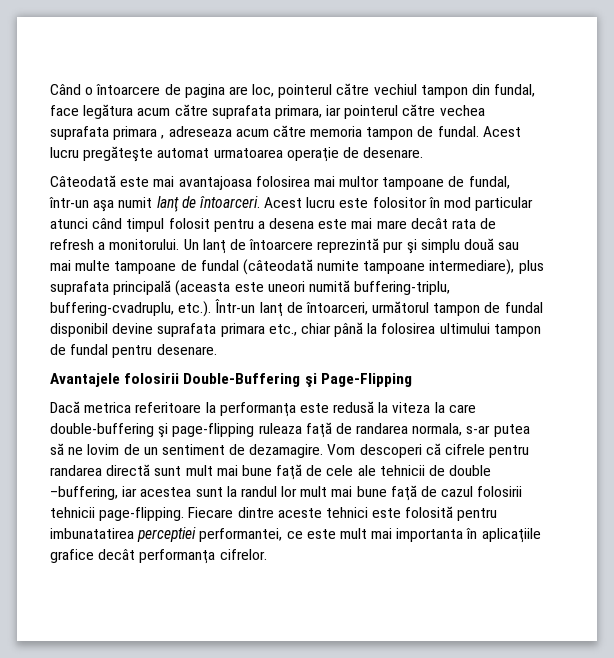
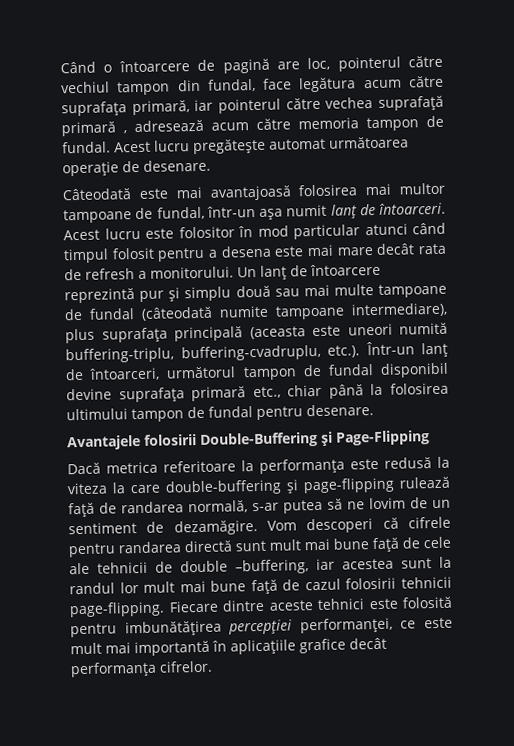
- Când o întoarcere de pagina are loc, pointerul către vechiul tampon din fundal, face legătura acum către suprafata primara, iar pointerul către vechea suprafata primara , adreseaza acum către memoria tampon de fundal.
+ Când o întoarcere de pagină are loc, pointerul către vechiul tampon din fundal, face legătura acum către suprafaţa primară, iar pointerul către vechea suprafaţă primară , adresează acum către memoria tampon de fundal.
- Acest lucru pregăteşte automat urmatoarea operaţie de desenare.
+ Acest lucru pregăteşte automat următoarea operaţie de desenare.
- Câteodată este mai avantajoasa folosirea mai multor tampoane de fundal, într-un aşa numit lanţ de întoarceri.
+ Câteodată este mai avantajoasă folosirea mai multor tampoane de fundal, într-un aşa numit lanţ de întoarceri.
- Un lanţ de întoarcere reprezintă pur şi simplu două sau mai multe tampoane de fundal (câteodată numite tampoane intermediare), plus suprafata principală (aceasta este uneori numită buffering-triplu, buffering-cvadruplu, etc.). Într-un lanţ de întoarceri, următorul tampon de fundal disponibil devine suprafata primara etc., chiar până la folosirea ultimului tampon de fundal pentru desenare.
+ Un lanţ de întoarcere reprezintă pur şi simplu două sau mai multe tampoane de fundal (câteodată numite tampoane intermediare), plus suprafaţa principală (aceasta este uneori numită buffering-triplu, buffering-cvadruplu, etc.). Într-un lanţ de întoarceri, următorul tampon de fundal disponibil devine suprafaţa primară etc., chiar până la folosirea ultimului tampon de fundal pentru desenare.
- Dacă metrica referitoare la performanţa este redusă la viteza la care double-buffering şi page-flipping ruleaza faţă de randarea normala, s-ar putea să ne lovim de un sentiment de dezamagire.
+ Dacă metrica referitoare la performanţa este redusă la viteza la care double-buffering şi page-flipping rulează faţă de randarea normală, s-ar putea să ne lovim de un sentiment de dezamăgire.
- Fiecare dintre aceste tehnici este folosită pentru imbunatatirea perceptiei performantei, ce este mult mai importanta în aplicaţiile grafice decât performanţa cifrelor.
+ Fiecare dintre aceste tehnici este folosită pentru imbunătăţirea percepţiei performanţei, ce este mult mai importantă în aplicaţiile grafice decât performanţa cifrelor.

